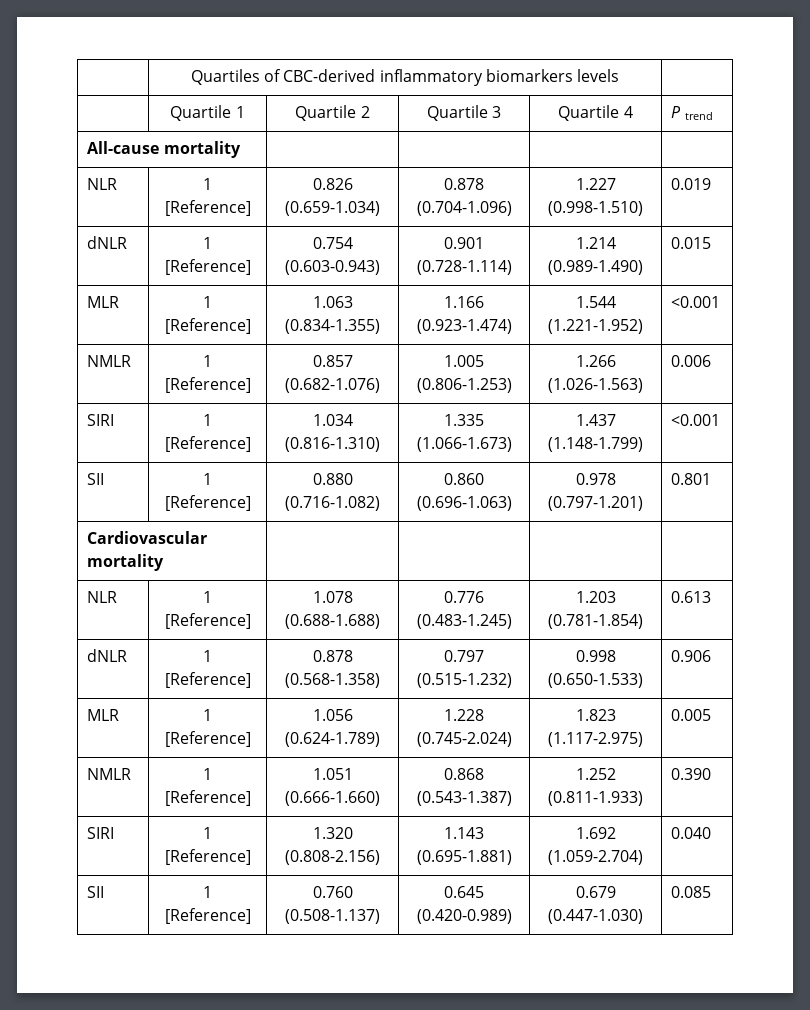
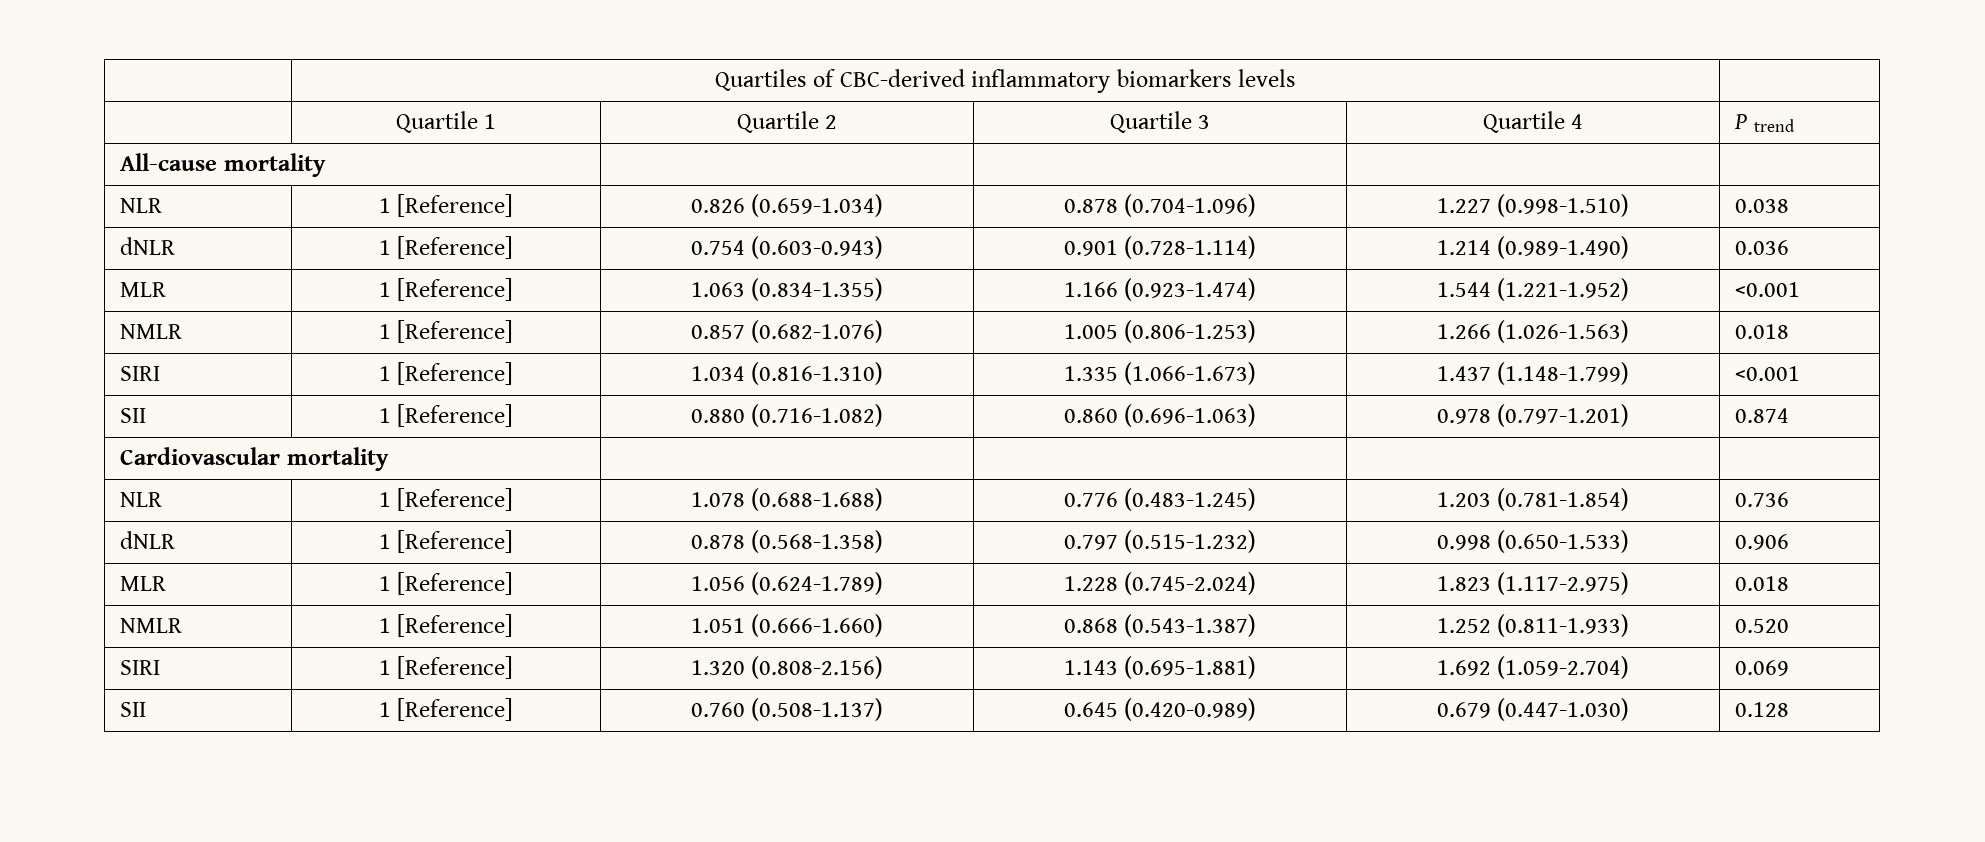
- NLR | 1 [Reference] | 0.826 (0.659-1.034) | 0.878 (0.704-1.096) | 1.227 (0.998-1.510) | 0.019
+ NLR | 1 [Reference] | 0.826 (0.659-1.034) | 0.878 (0.704-1.096) | 1.227 (0.998-1.510) | 0.038
- dNLR | 1 [Reference] | 0.754 (0.603-0.943) | 0.901 (0.728-1.114) | 1.214 (0.989-1.490) | 0.015
+ dNLR | 1 [Reference] | 0.754 (0.603-0.943) | 0.901 (0.728-1.114) | 1.214 (0.989-1.490) | 0.036
- NMLR | 1 [Reference] | 0.857 (0.682-1.076) | 1.005 (0.806-1.253) | 1.266 (1.026-1.563) | 0.006
+ NMLR | 1 [Reference] | 0.857 (0.682-1.076) | 1.005 (0.806-1.253) | 1.266 (1.026-1.563) | 0.018
- SII | 1 [Reference] | 0.880 (0.716-1.082) | 0.860 (0.696-1.063) | 0.978 (0.797-1.201) | 0.801
+ SII | 1 [Reference] | 0.880 (0.716-1.082) | 0.860 (0.696-1.063) | 0.978 (0.797-1.201) | 0.874
- NLR | 1 [Reference] | 1.078 (0.688-1.688) | 0.776 (0.483-1.245) | 1.203 (0.781-1.854) | 0.613
+ NLR | 1 [Reference] | 1.078 (0.688-1.688) | 0.776 (0.483-1.245) | 1.203 (0.781-1.854) | 0.736
- MLR | 1 [Reference] | 1.056 (0.624-1.789) | 1.228 (0.745-2.024) | 1.823 (1.117-2.975) | 0.005
+ MLR | 1 [Reference] | 1.056 (0.624-1.789) | 1.228 (0.745-2.024) | 1.823 (1.117-2.975) | 0.018
- NMLR | 1 [Reference] | 1.051 (0.666-1.660) | 0.868 (0.543-1.387) | 1.252 (0.811-1.933) | 0.390
+ NMLR | 1 [Reference] | 1.051 (0.666-1.660) | 0.868 (0.543-1.387) | 1.252 (0.811-1.933) | 0.520
- SIRI | 1 [Reference] | 1.320 (0.808-2.156) | 1.143 (0.695-1.881) | 1.692 (1.059-2.704) | 0.040
+ SIRI | 1 [Reference] | 1.320 (0.808-2.156) | 1.143 (0.695-1.881) | 1.692 (1.059-2.704) | 0.069
- SII | 1 [Reference] | 0.760 (0.508-1.137) | 0.645 (0.420-0.989) | 0.679 (0.447-1.030) | 0.085
+ SII | 1 [Reference] | 0.760 (0.508-1.137) | 0.645 (0.420-0.989) | 0.679 (0.447-1.030) | 0.128

